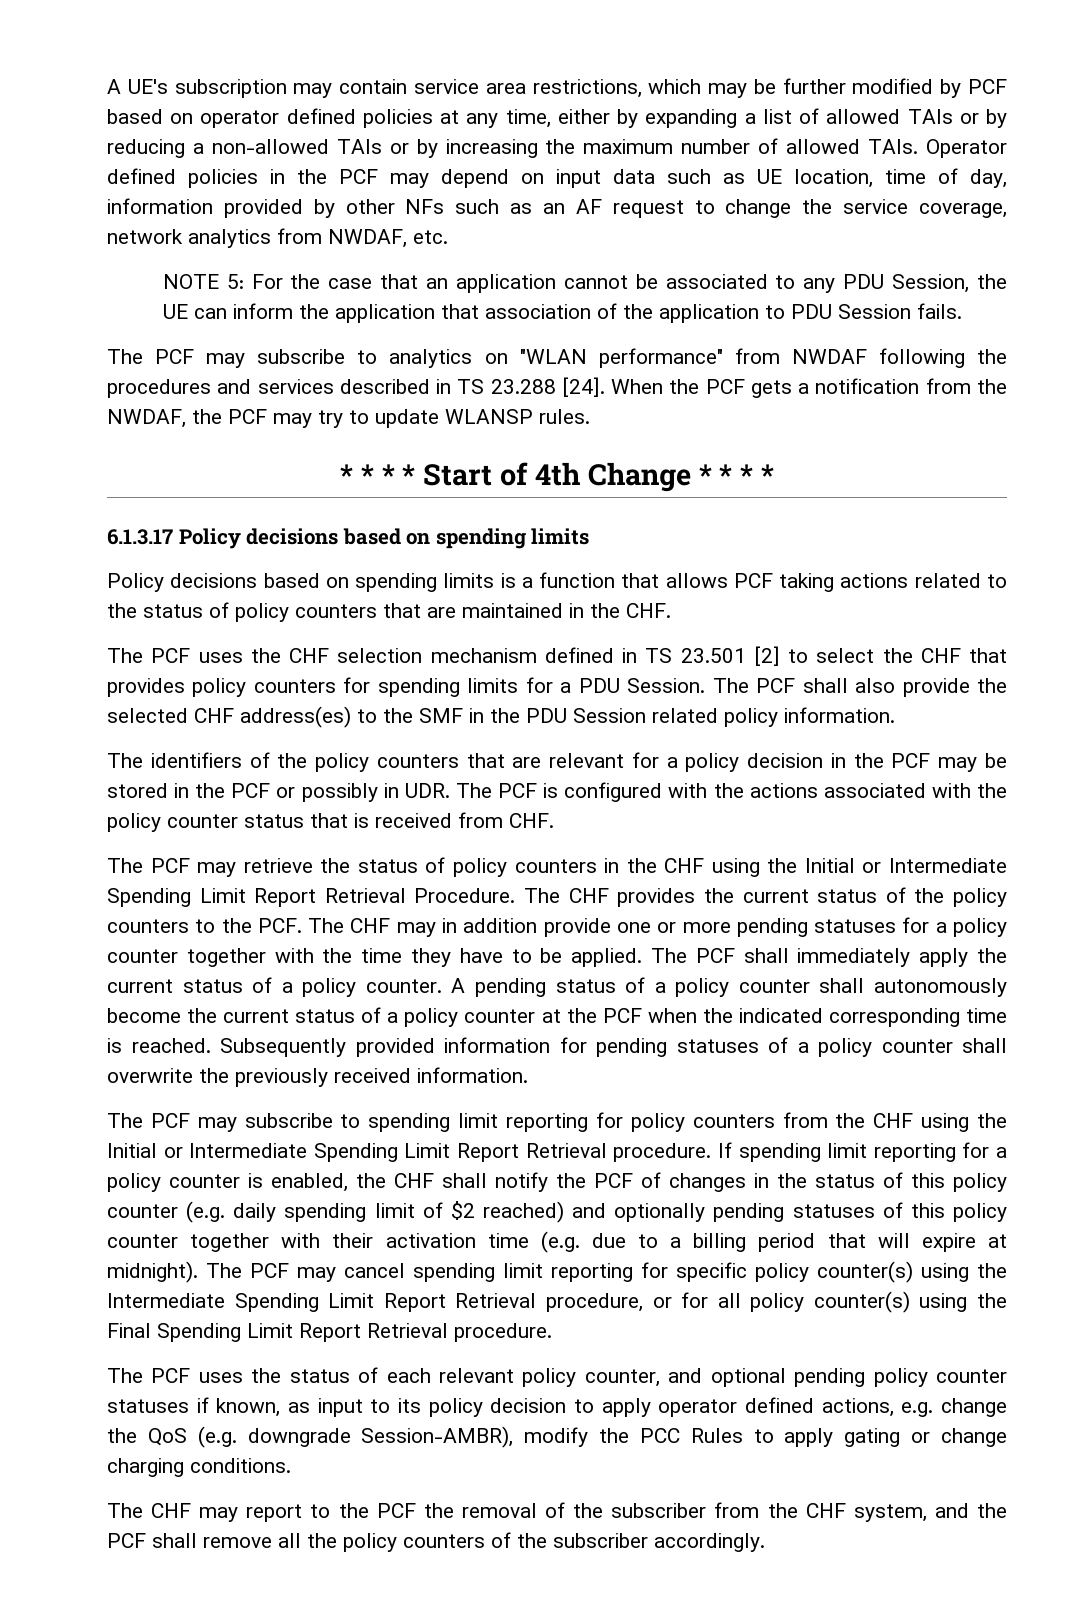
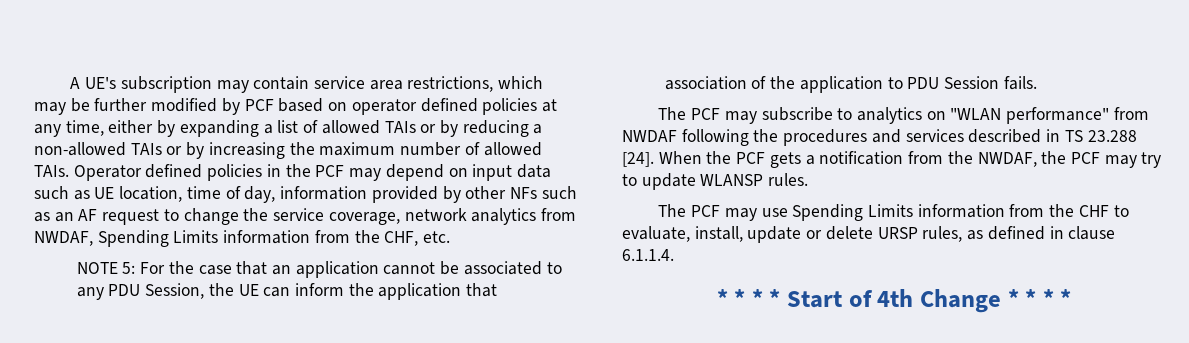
- Operator defined policies in the PCF may depend on input data such as UE location, time of day, information provided by other NFs such as an AF request to change the service coverage, network analytics from NWDAF, etc.
+ Operator defined policies in the PCF may depend on input data such as UE location, time of day, information provided by other NFs such as an AF request to change the service coverage, network analytics from NWDAF, Spending Limits information from the CHF, etc.
+ The PCF may use Spending Limits information from the CHF to evaluate, install, update or delete URSP rules, as defined in clause 6.1.1.4.
- 6.1.3.17 Policy decisions based on spending limits
- Policy decisions based on spending limits is a function that allows PCF taking actions related to the status of policy counters that are maintained in the CHF.
- The PCF uses the CHF selection mechanism defined in TS 23.501 [2] to select the CHF that provides policy counters for spending limits for a PDU Session. The PCF shall also provide the selected CHF address(es) to the SMF in the PDU Session related policy information.
- The identifiers of the policy counters that are relevant for a policy decision in the PCF may be stored in the PCF or possibly in UDR. The PCF is configured with the actions associated with the policy counter status that is received from CHF.
- The PCF may retrieve the status of policy counters in the CHF using the Initial or Intermediate Spending Limit Report Retrieval Procedure. The CHF provides the current status of the policy counters to the PCF. The CHF may in addition provide one or more pending statuses for a policy counter together with the time they have to be applied. The PCF shall immediately apply the current status of a policy counter. A pending status of a policy counter shall autonomously become the current status of a policy counter at the PCF when the indicated corresponding time is reached. Subsequently provided information for pending statuses of a policy counter shall overwrite the previously received information.
- The PCF may subscribe to spending limit reporting for policy counters from the CHF using the Initial or Intermediate Spending Limit Report Retrieval procedure. If spending limit reporting for a policy counter is enabled, the CHF shall notify the PCF of changes in the status of this policy counter (e.g. daily spending limit of $2 reached) and optionally pending statuses of this policy counter together with their activation time (e.g. due to a billing period that will expire at midnight). The PCF may cancel spending limit reporting for specific policy counter(s) using the Intermediate Spending Limit Report Retrieval procedure, or for all policy counter(s) using the Final Spending Limit Report Retrieval procedure.
- The PCF uses the status of each relevant policy counter, and optional pending policy counter statuses if known, as input to its policy decision to apply operator defined actions, e.g. change the QoS (e.g. downgrade Session-AMBR), modify the PCC Rules to apply gating or change charging conditions.
- The CHF may report to the PCF the removal of the subscriber from the CHF system, and the PCF shall remove all the policy counters of the subscriber accordingly.

